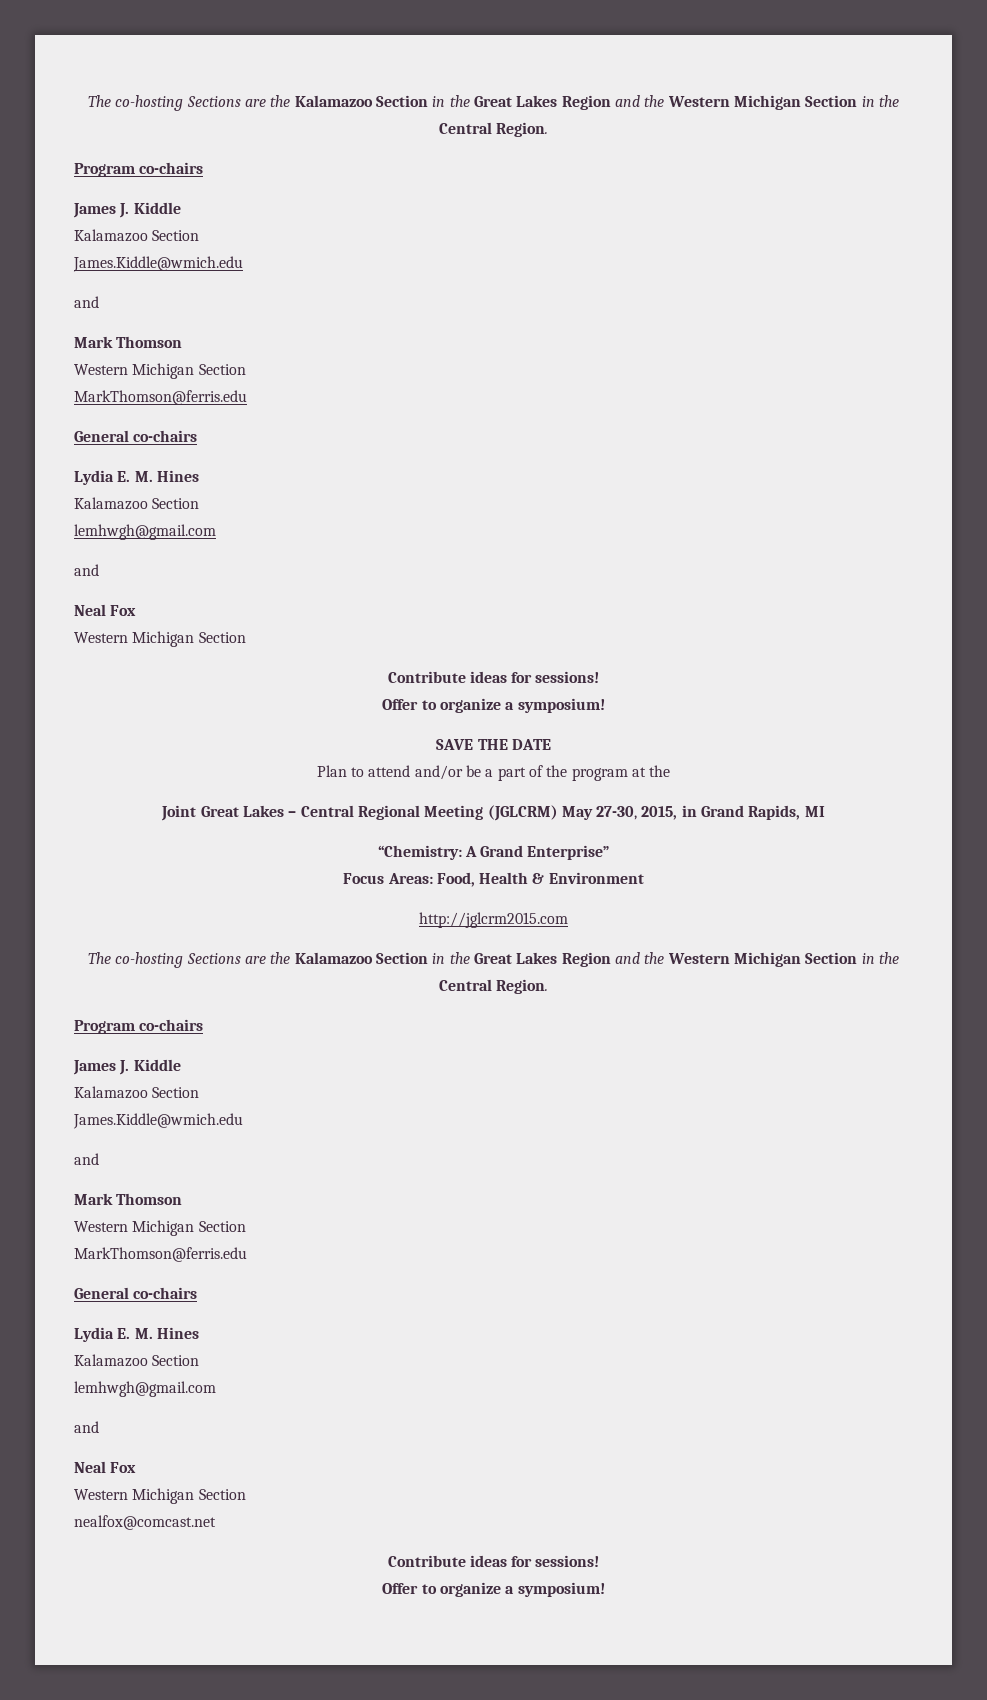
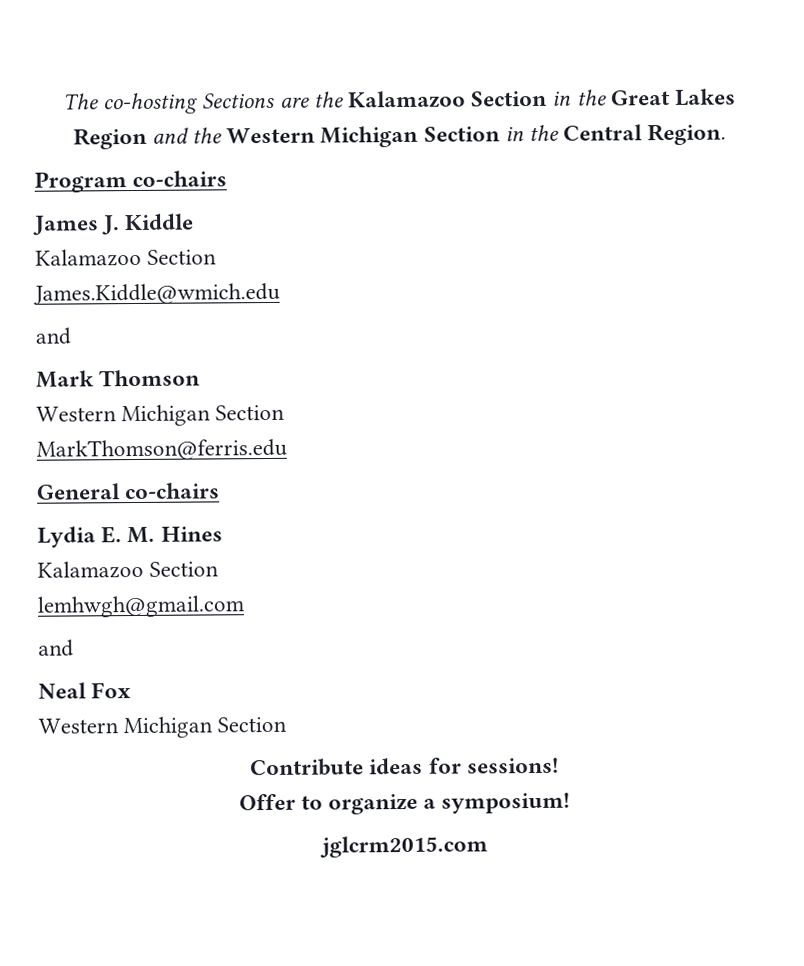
- SAVE THE DATE
- Plan to attend and/or be a part of the program at the
- Joint Great Lakes – Central Regional Meeting (JGLCRM) May 27-30, 2015, in Grand Rapids, MI
- “Chemistry: A Grand Enterprise”
- Focus Areas: Food, Health & Environment
- http://jglcrm2015.com
- The co-hosting Sections are the Kalamazoo Section in the Great Lakes Region and the Western Michigan Section in the Central Region.
- Program co-chairs
- James J. Kiddle
- Kalamazoo Section
- James.Kiddle@wmich.edu
- and
- Mark Thomson
- Western Michigan Section
- MarkThomson@ferris.edu
- General co-chairs
- Lydia E. M. Hines
- Kalamazoo Section
- lemhwgh@gmail.com
- and
- Neal Fox
- Western Michigan Section
- nealfox@comcast.net
- Contribute ideas for sessions!
- Offer to organize a symposium!
+ jglcrm2015.com

